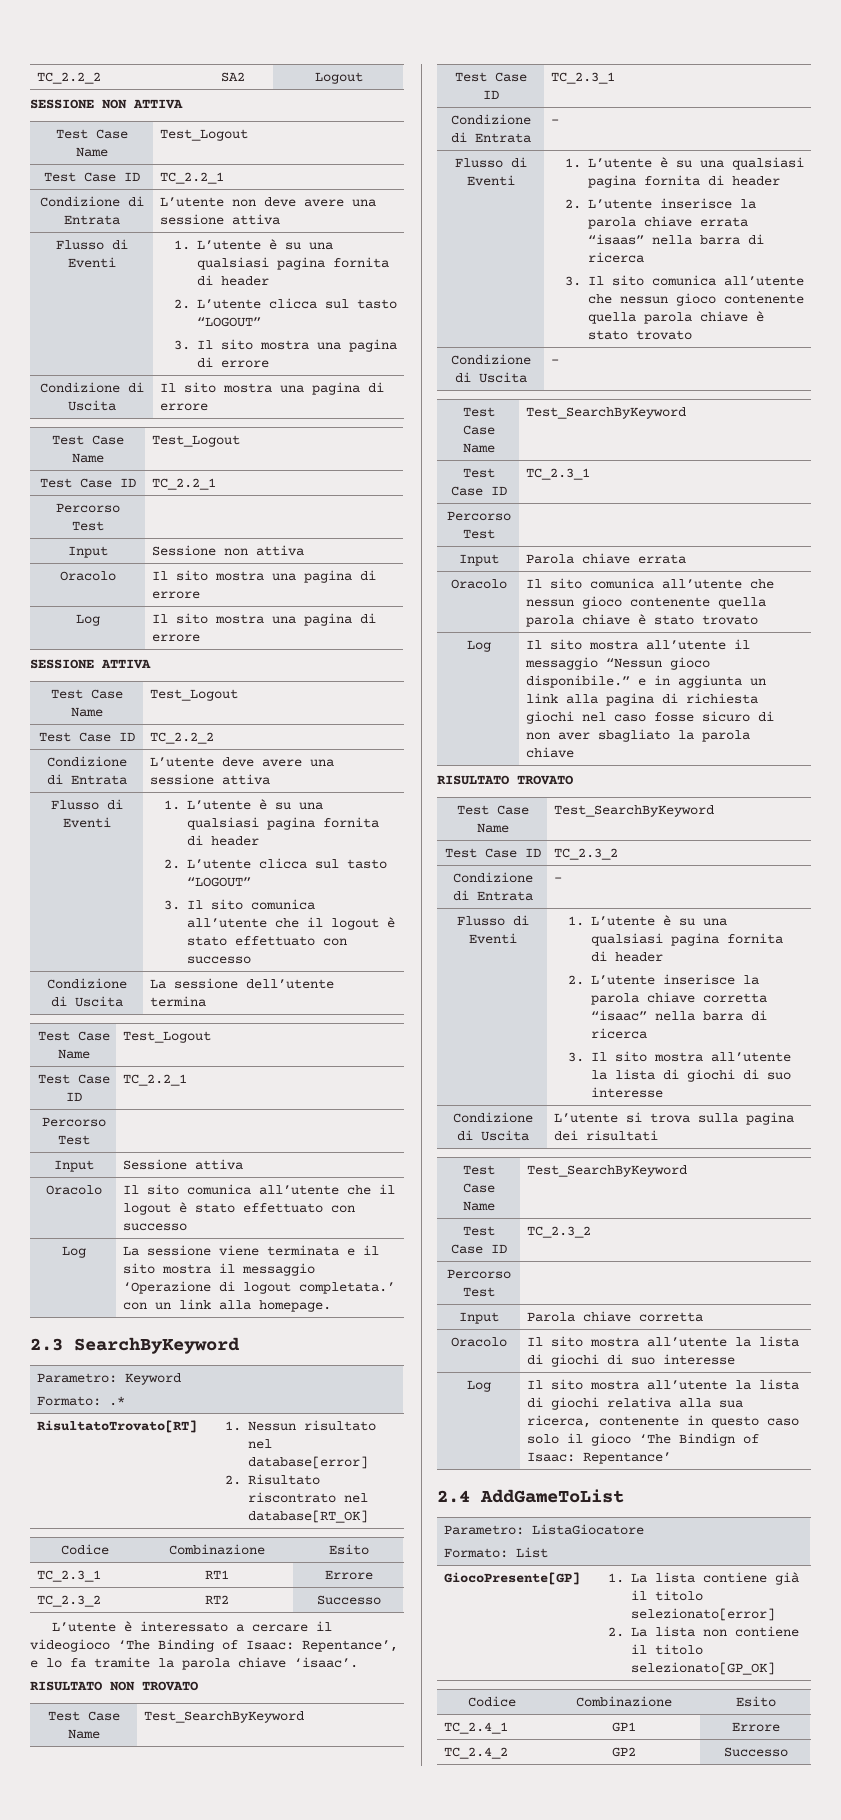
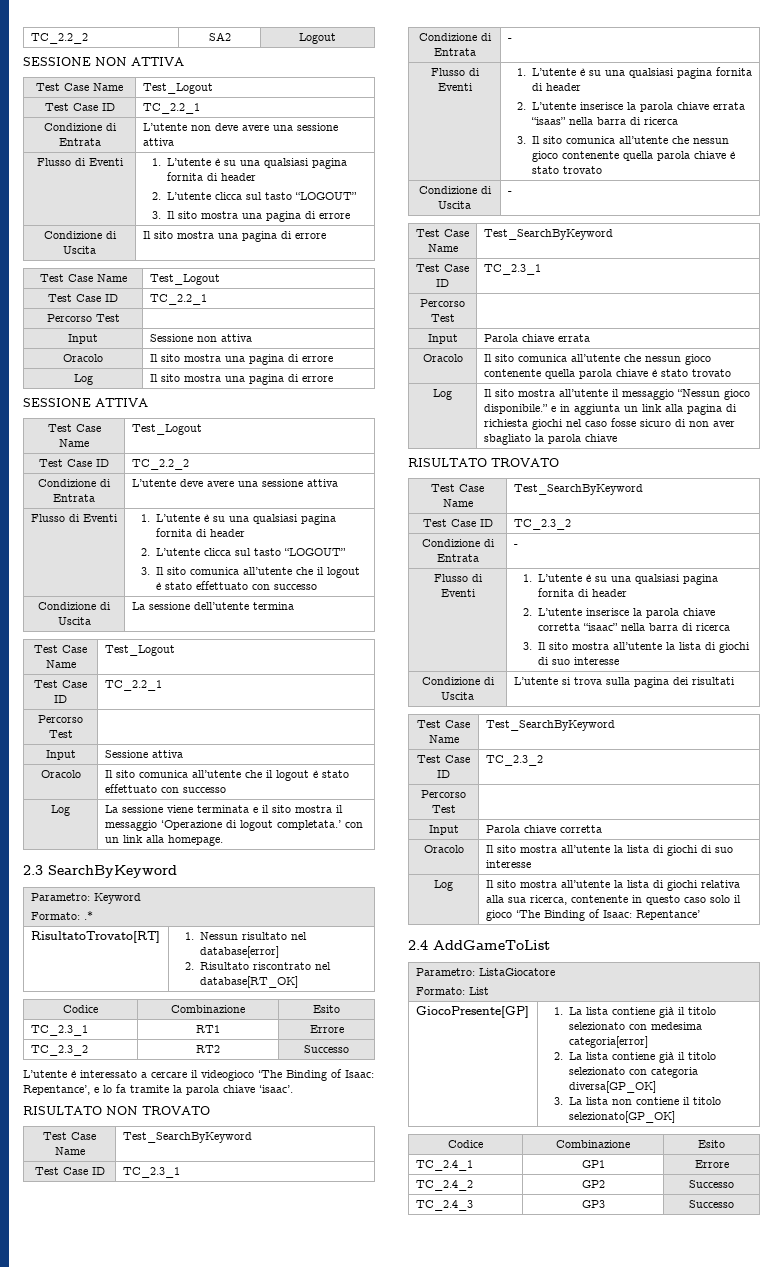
- Log | Il sito mostra all’utente la lista di giochi relativa alla sua ricerca, contenente in questo caso solo il gioco ‘The Bindign of Isaac: Repentance’
+ Log | Il sito mostra all’utente la lista di giochi relativa alla sua ricerca, contenente in questo caso solo il gioco ‘The Binding of Isaac: Repentance’
- GiocoPresente[GP] | 1. La lista contiene già il titolo selezionato[error]
- 2. La lista non contiene il titolo selezionato[GP_OK]
+ GiocoPresente[GP] | 1. La lista contiene già il titolo selezionato con medesima categoria[error]
+ 2. La lista contiene già il titolo selezionato con categoria diversa[GP_OK]
+ 3. La lista non contiene il titolo selezionato[GP_OK]
+ TC_2.4_3 | GP3 | Successo

